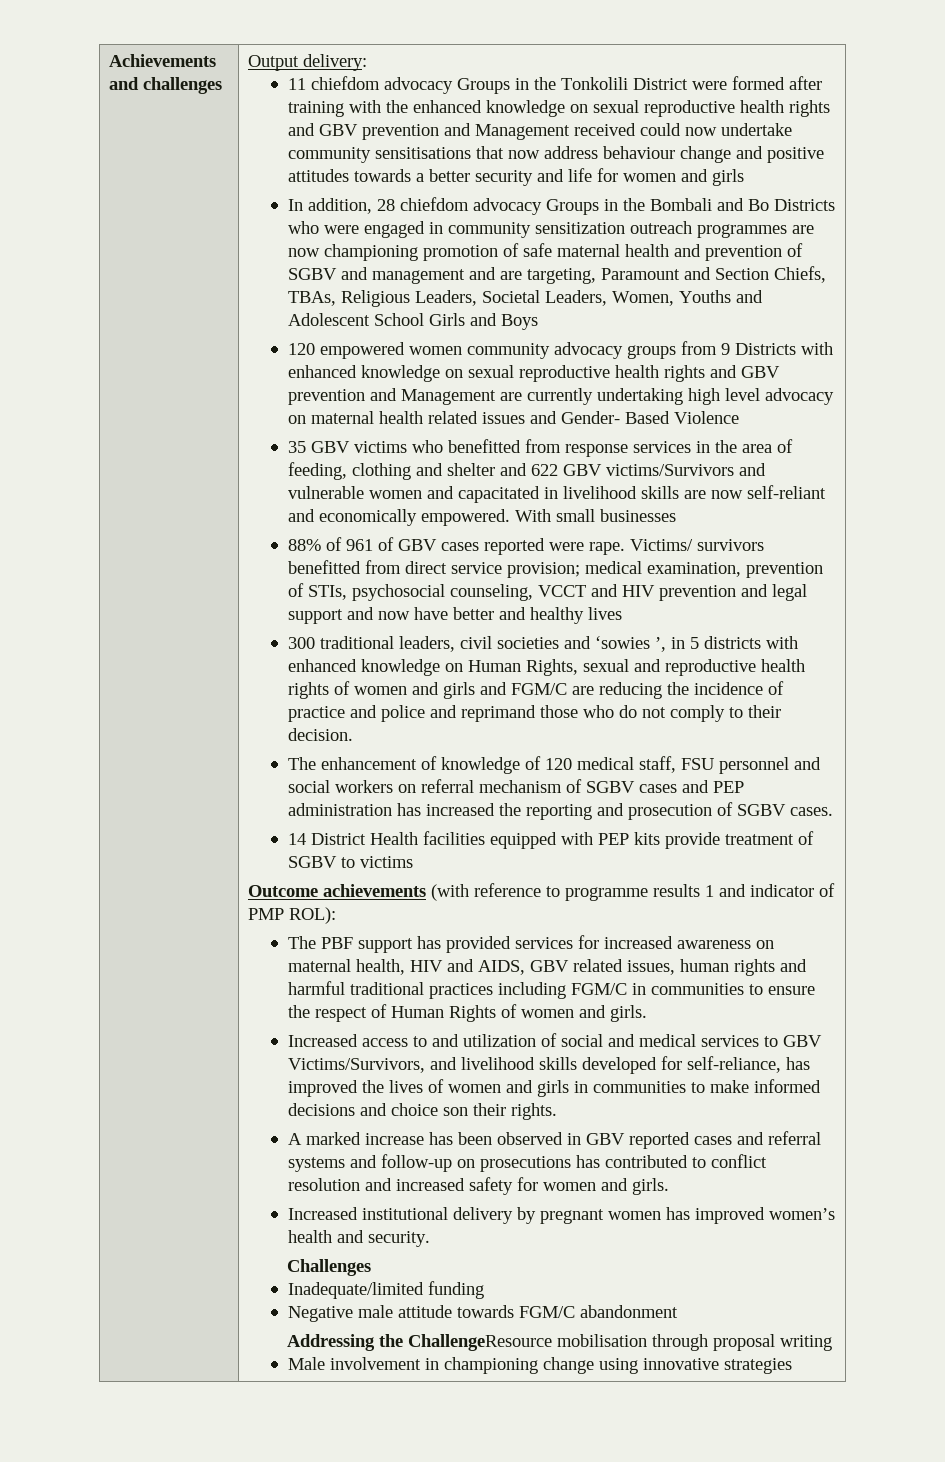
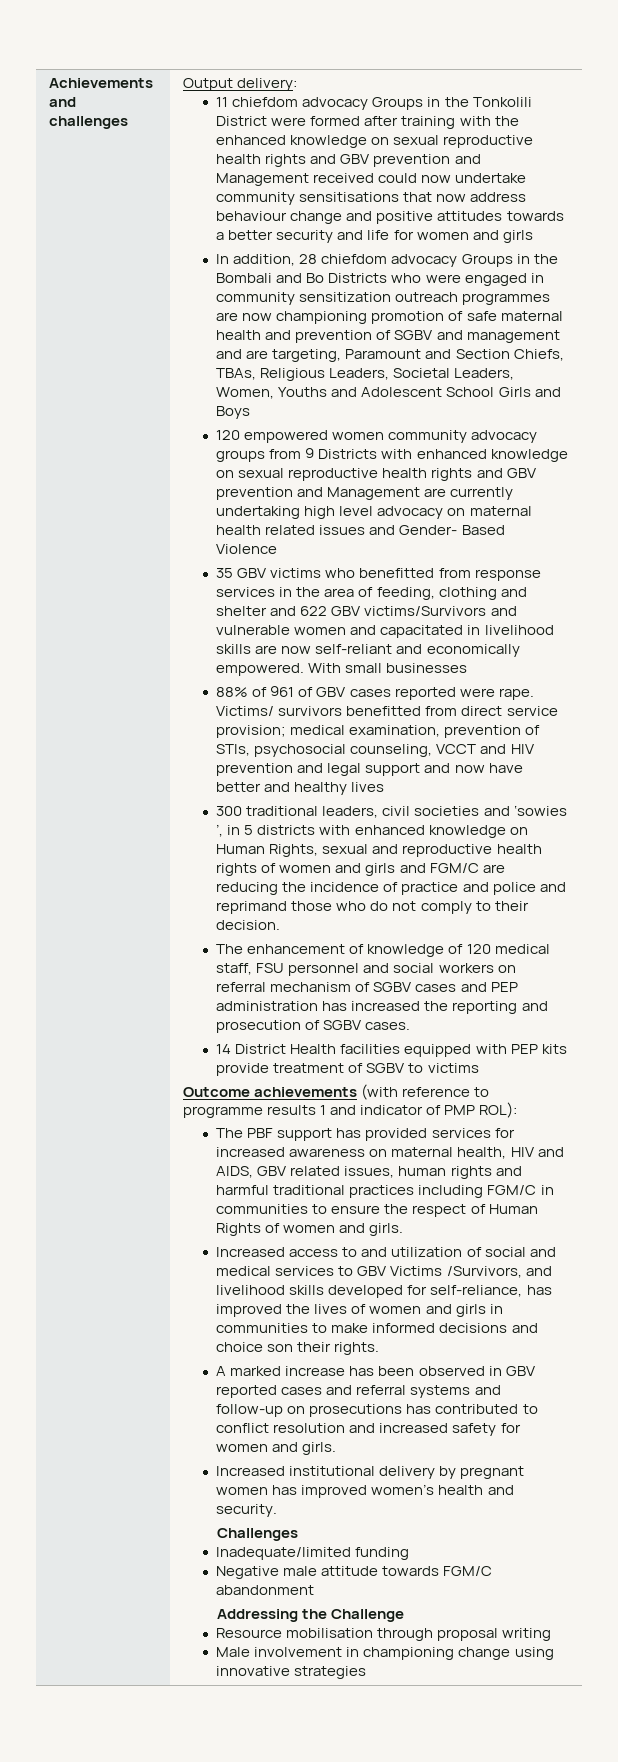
- Increased access to and utilization of social and medical services to GBV Victims/Survivors, and livelihood skills developed for self-reliance, has improved the lives of women and girls in communities to make informed decisions and choice son their rights.
+ Increased access to and utilization of social and medical services to GBV Victims /Survivors, and livelihood skills developed for self-reliance, has improved the lives of women and girls in communities to make informed decisions and choice son their rights.
- Addressing the ChallengeResource mobilisation through proposal writing
+ Addressing the Challenge
+ Resource mobilisation through proposal writing

